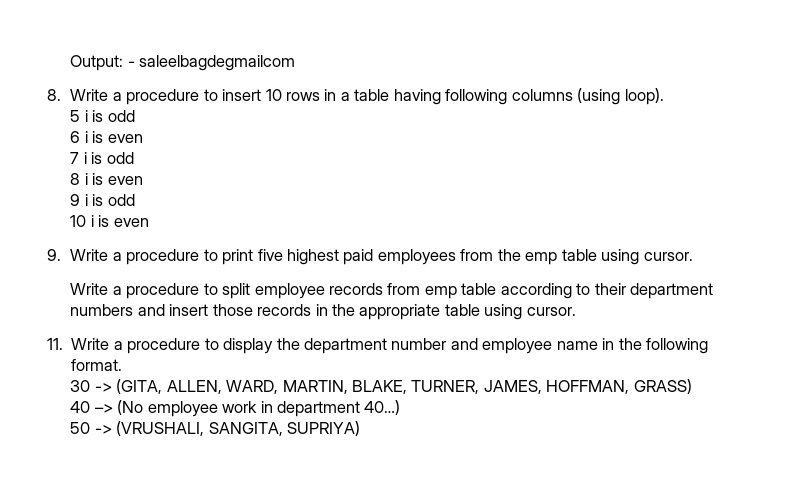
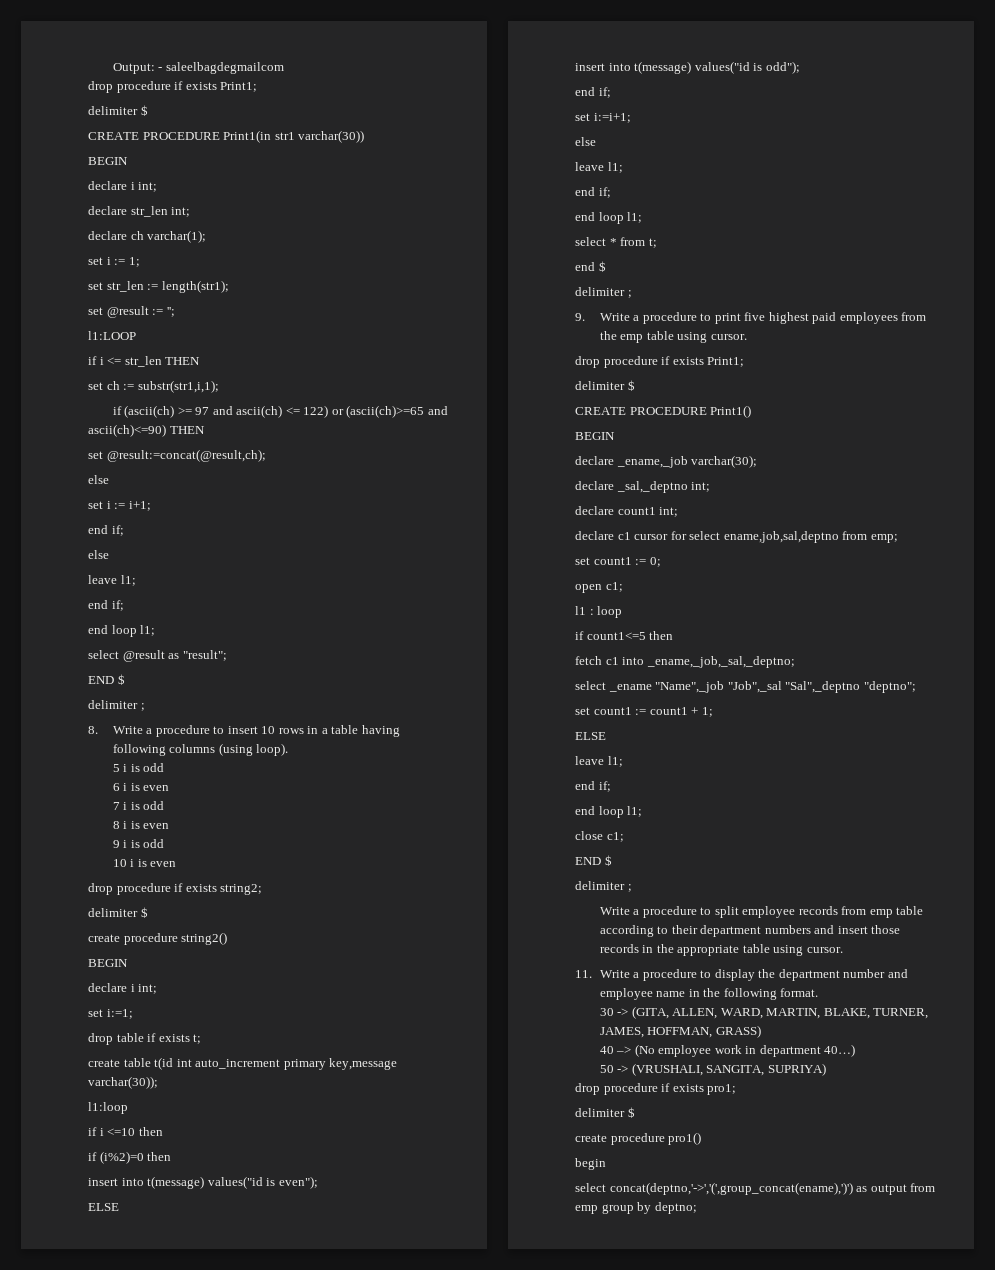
  Output: - saleelbagdegmailcom
+ drop procedure if exists Print1;
+ delimiter $
+ CREATE PROCEDURE Print1(in str1 varchar(30))
+ BEGIN
+ declare i int;
+ declare str_len int;
+ declare ch varchar(1);
+ set i := 1;
+ set str_len := length(str1);
+ set @result := '';
+ l1:LOOP
+ if i <= str_len THEN
+ set ch := substr(str1,i,1);
+ if (ascii(ch) >= 97 and ascii(ch) <= 122) or (ascii(ch)>=65 and ascii(ch)<=90) THEN
+ set @result:=concat(@result,ch);
+ else
+ set i := i+1;
+ end if;
+ else
+ leave l1;
+ end if;
+ end loop l1;
+ select @result as "result";
+ END $
+ delimiter ;
+ drop procedure if exists string2;
+ delimiter $
+ create procedure string2()
+ BEGIN
+ declare i int;
+ set i:=1;
+ drop table if exists t;
+ create table t(id int auto_increment primary key,message varchar(30));
+ l1:loop
+ if i <=10 then
+ if (i%2)=0 then
+ insert into t(message) values("id is even");
+ ELSE
+ insert into t(message) values("id is odd");
+ end if;
+ set i:=i+1;
+ else
+ leave l1;
+ end if;
+ end loop l1;
+ select * from t;
+ end $
+ delimiter ;
  9. Write a procedure to print five highest paid employees from the emp table using cursor.
+ drop procedure if exists Print1;
+ delimiter $
+ CREATE PROCEDURE Print1()
+ BEGIN
+ declare _ename,_job varchar(30);
+ declare _sal,_deptno int;
+ declare count1 int;
+ declare c1 cursor for select ename,job,sal,deptno from emp;
+ set count1 := 0;
+ open c1;
+ l1 : loop
+ if count1<=5 then
+ fetch c1 into _ename,_job,_sal,_deptno;
+ select _ename "Name",_job "Job",_sal "Sal",_deptno "deptno";
+ set count1 := count1 + 1;
+ ELSE
+ leave l1;
+ end if;
+ end loop l1;
+ close c1;
+ END $
+ delimiter ;
+ drop procedure if exists pro1;
+ delimiter $
+ create procedure pro1()
+ begin
+ select concat(deptno,'->','(',group_concat(ename),')') as output from emp group by deptno;

